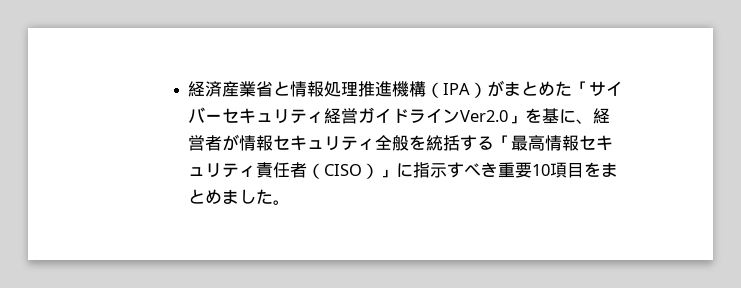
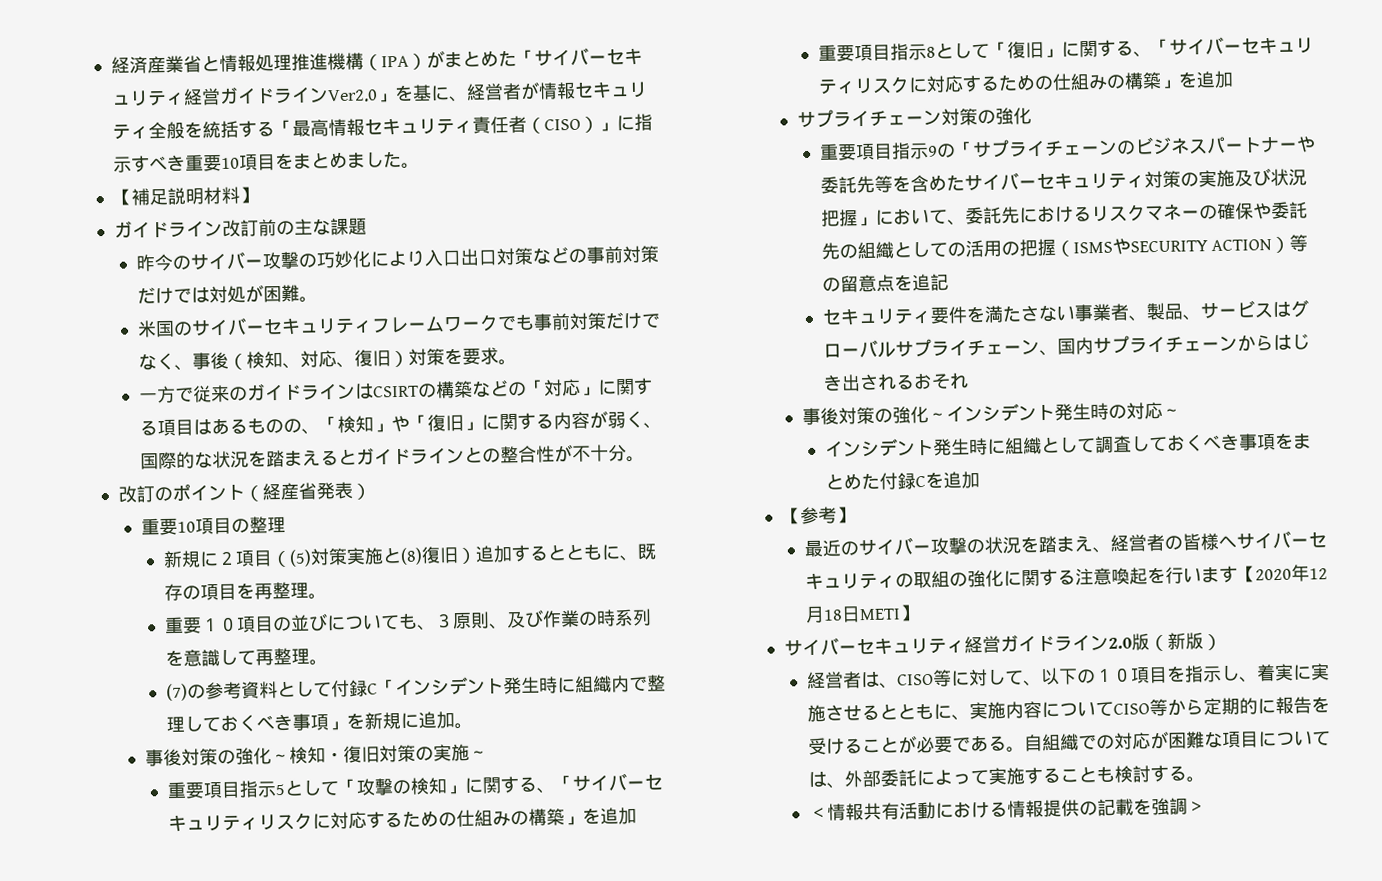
+ 【補足説明材料】
+ ガイドライン改訂前の主な課題
+ 昨今のサイバー攻撃の巧妙化により入口出口対策などの事前対策だけでは対処が困難。
+ 米国のサイバーセキュリティフレームワークでも事前対策だけでなく、事後（検知、対応、復旧）対策を要求。
+ 一方で従来のガイドラインはCSIRTの構築などの「対応」に関する項目はあるものの、「検知」や「復旧」に関する内容が弱く、国際的な状況を踏まえるとガイドラインとの整合性が不十分。
+ 改訂のポイント（経産省発表）
+ 重要10項目の整理
+ 新規に２項目（(5)対策実施と(8)復旧）追加するとともに、既存の項目を再整理。
+ 重要１０項目の並びについても、３原則、及び作業の時系列を意識して再整理。
+ (7)の参考資料として付録C「インシデント発生時に組織内で整理しておくべき事項」を新規に追加。
+ 事後対策の強化～検知・復旧対策の実施～
+ 重要項目指示5として「攻撃の検知」に関する、「サイバーセキュリティリスクに対応するための仕組みの構築」を追加
+ 重要項目指示8として「復旧」に関する、「サイバーセキュリティリスクに対応するための仕組みの構築」を追加
+ サプライチェーン対策の強化
+ 重要項目指示9の「サプライチェーンのビジネスパートナーや委託先等を含めたサイバーセキュリティ対策の実施及び状況把握」において、委託先におけるリスクマネーの確保や委託先の組織としての活用の把握（ISMSやSECURITY ACTION）等の留意点を追記
+ セキュリティ要件を満たさない事業者、製品、サービスはグローバルサプライチェーン、国内サプライチェーンからはじき出されるおそれ
+ 事後対策の強化～インシデント発生時の対応～
+ インシデント発生時に組織として調査しておくべき事項をまとめた付録Cを追加
+ 【参考】
+ 最近のサイバー攻撃の状況を踏まえ、経営者の皆様へサイバーセキュリティの取組の強化に関する注意喚起を行います【2020年12月18日METI】
+ サイバーセキュリティ経営ガイドライン2.0版（新版）
+ 経営者は、CISO等に対して、以下の１０項目を指示し、着実に実施させるとともに、実施内容についてCISO等から定期的に報告を受けることが必要である。自組織での対応が困難な項目については、外部委託によって実施することも検討する。
+ ＜情報共有活動における情報提供の記載を強調＞

